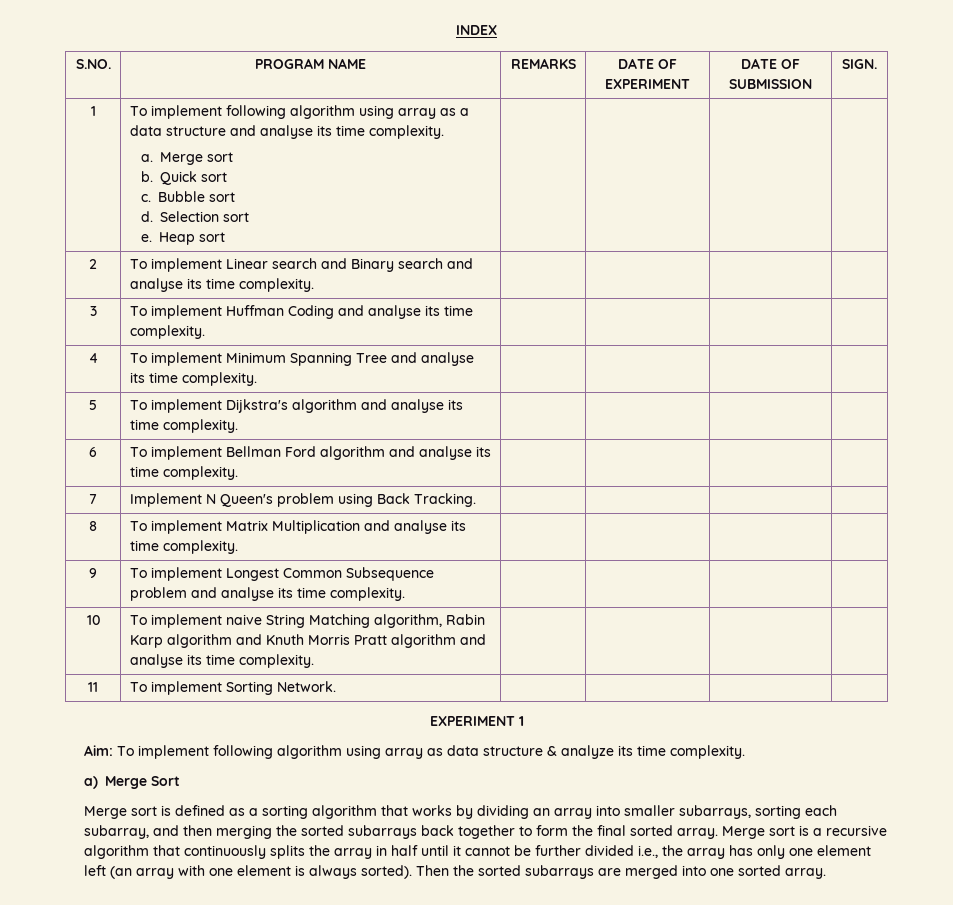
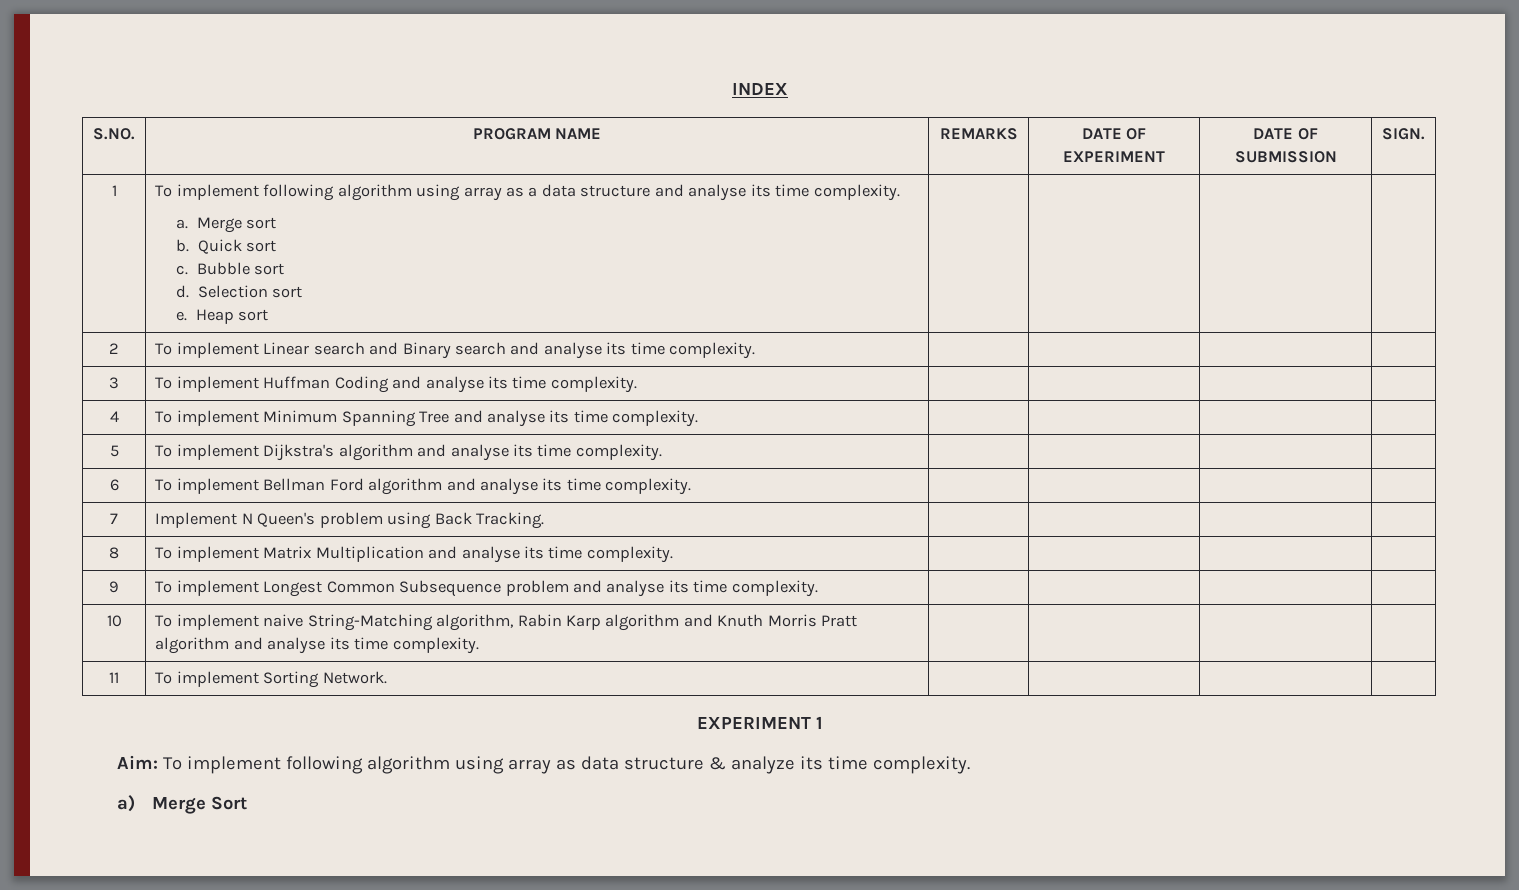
- 10 | To implement naive String Matching algorithm, Rabin Karp algorithm and Knuth Morris Pratt algorithm and analyse its time complexity. | | | |
+ 10 | To implement naive String-Matching algorithm, Rabin Karp algorithm and Knuth Morris Pratt algorithm and analyse its time complexity. | | | |
- Merge sort is defined as a sorting algorithm that works by dividing an array into smaller subarrays, sorting each subarray, and then merging the sorted subarrays back together to form the final sorted array. Merge sort is a recursive algorithm that continuously splits the array in half until it cannot be further divided i.e., the array has only one element left (an array with one element is always sorted). Then the sorted subarrays are merged into one sorted array.

